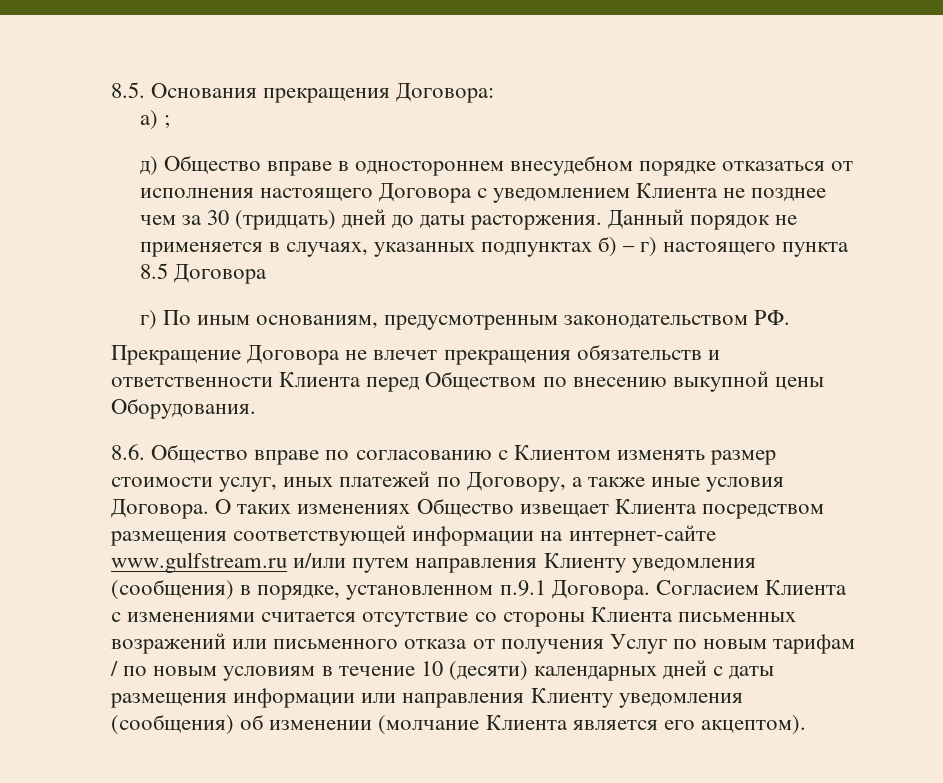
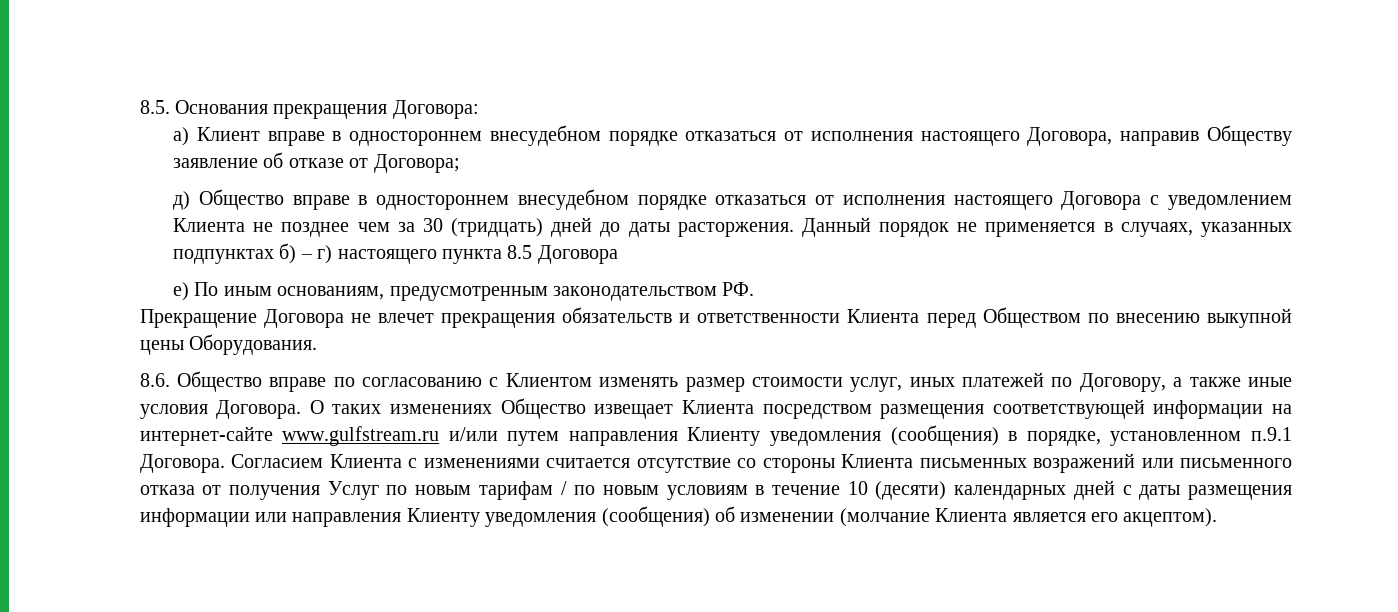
- а) ;
+ а) Клиент вправе в одностороннем внесудебном порядке отказаться от исполнения настоящего Договора, направив Обществу заявление об отказе от Договора;
- г) По иным основаниям, предусмотренным законодательством РФ.
+ е) По иным основаниям, предусмотренным законодательством РФ.

